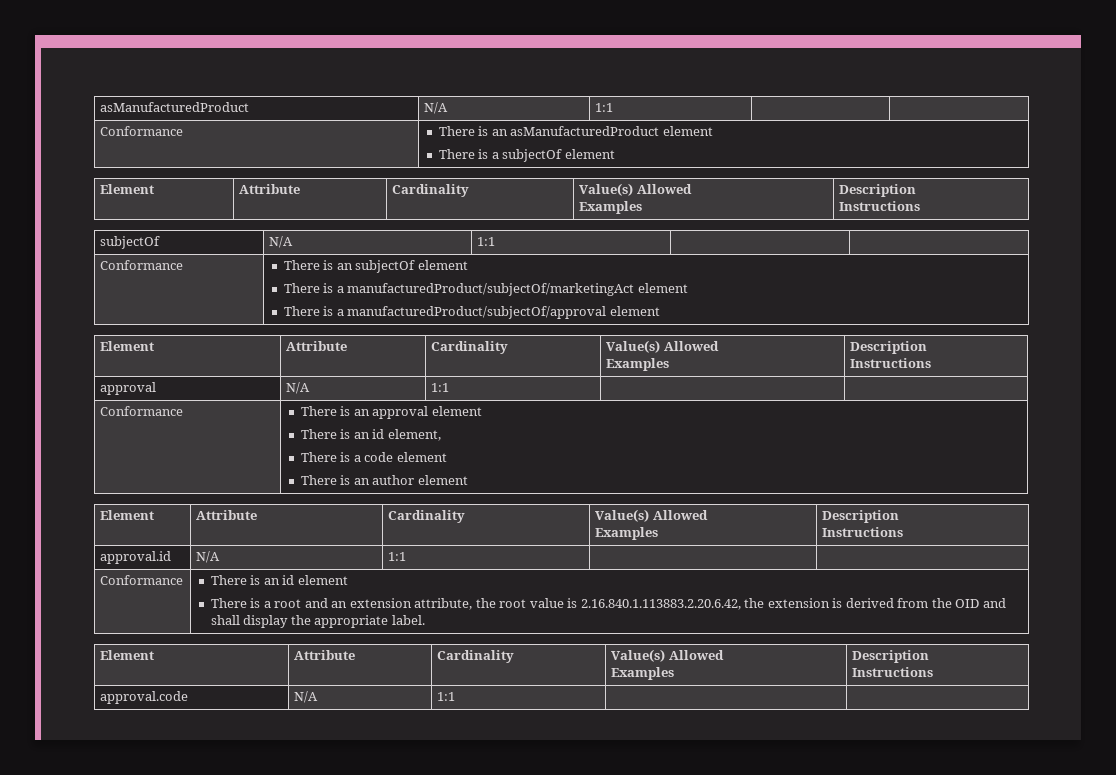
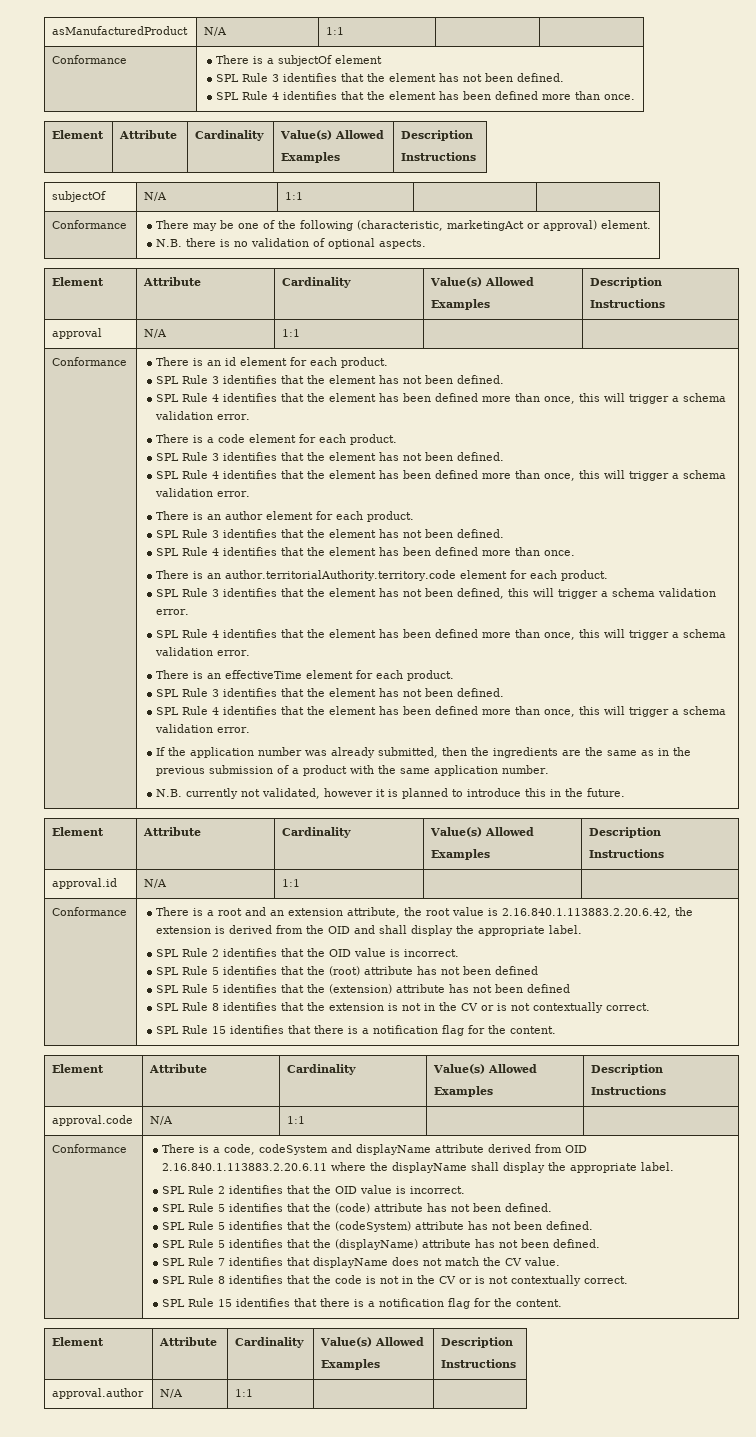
- Conformance | There is an asManufacturedProduct element
- There is a subjectOf element
+ Conformance | There is a subjectOf element
+ SPL Rule 3 identifies that the element has not been defined.
+ SPL Rule 4 identifies that the element has been defined more than once.
- Conformance | There is an subjectOf element
- There is a manufacturedProduct/subjectOf/marketingAct element
- There is a manufacturedProduct/subjectOf/approval element
+ Conformance | There may be one of the following (characteristic, marketingAct or approval) element.
+ N.B. there is no validation of optional aspects.
- There is an approval element
- There is an id element,
+ There is an id element for each product.
+ SPL Rule 3 identifies that the element has not been defined.
+ SPL Rule 4 identifies that the element has been defined more than once, this will trigger a schema validation error.
- There is a code element
+ There is a code element for each product.
+ SPL Rule 3 identifies that the element has not been defined.
+ SPL Rule 4 identifies that the element has been defined more than once, this will trigger a schema validation error.
- There is an author element
+ There is an author element for each product.
+ SPL Rule 3 identifies that the element has not been defined.
+ SPL Rule 4 identifies that the element has been defined more than once.
+ There is an author.territorialAuthority.territory.code element for each product.
+ SPL Rule 3 identifies that the element has not been defined, this will trigger a schema validation error.
+ SPL Rule 4 identifies that the element has been defined more than once, this will trigger a schema validation error.
+ There is an effectiveTime element for each product.
+ SPL Rule 3 identifies that the element has not been defined.
+ SPL Rule 4 identifies that the element has been defined more than once, this will trigger a schema validation error.
+ If the application number was already submitted, then the ingredients are the same as in the previous submission of a product with the same application number.
+ N.B. currently not validated, however it is planned to introduce this in the future.
- There is an id element
  There is a root and an extension attribute, the root value is 2.16.840.1.113883.2.20.6.42, the extension is derived from the OID and shall display the appropriate label.
+ SPL Rule 2 identifies that the OID value is incorrect.
+ SPL Rule 5 identifies that the (root) attribute has not been defined
+ SPL Rule 5 identifies that the (extension) attribute has not been defined
+ SPL Rule 8 identifies that the extension is not in the CV or is not contextually correct.
+ SPL Rule 15 identifies that there is a notification flag for the content.
+ Conformance | There is a code, codeSystem and displayName attribute derived from OID 2.16.840.1.113883.2.20.6.11 where the displayName shall display the appropriate label.
+ SPL Rule 2 identifies that the OID value is incorrect.
+ SPL Rule 5 identifies that the (code) attribute has not been defined.
+ SPL Rule 5 identifies that the (codeSystem) attribute has not been defined.
+ SPL Rule 5 identifies that the (displayName) attribute has not been defined.
+ SPL Rule 7 identifies that displayName does not match the CV value.
+ SPL Rule 8 identifies that the code is not in the CV or is not contextually correct.
+ SPL Rule 15 identifies that there is a notification flag for the content.
+ Element | Attribute | Cardinality | Value(s) Allowed
+ Examples | Description
+ Instructions
+ approval.author | N/A | 1:1 | |

